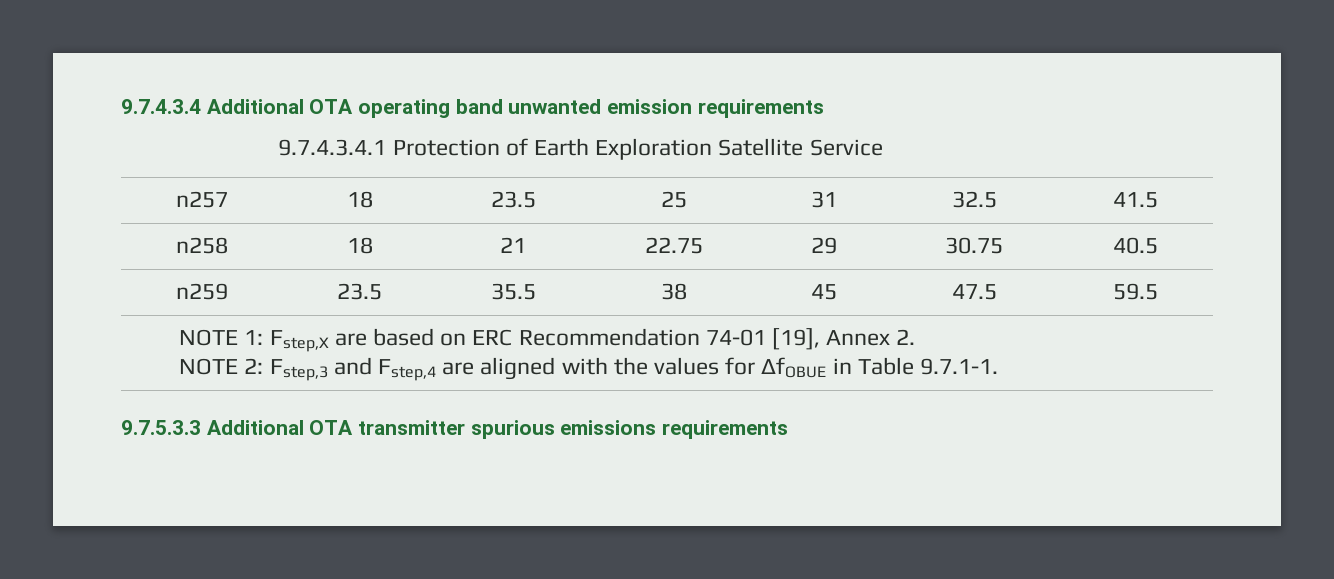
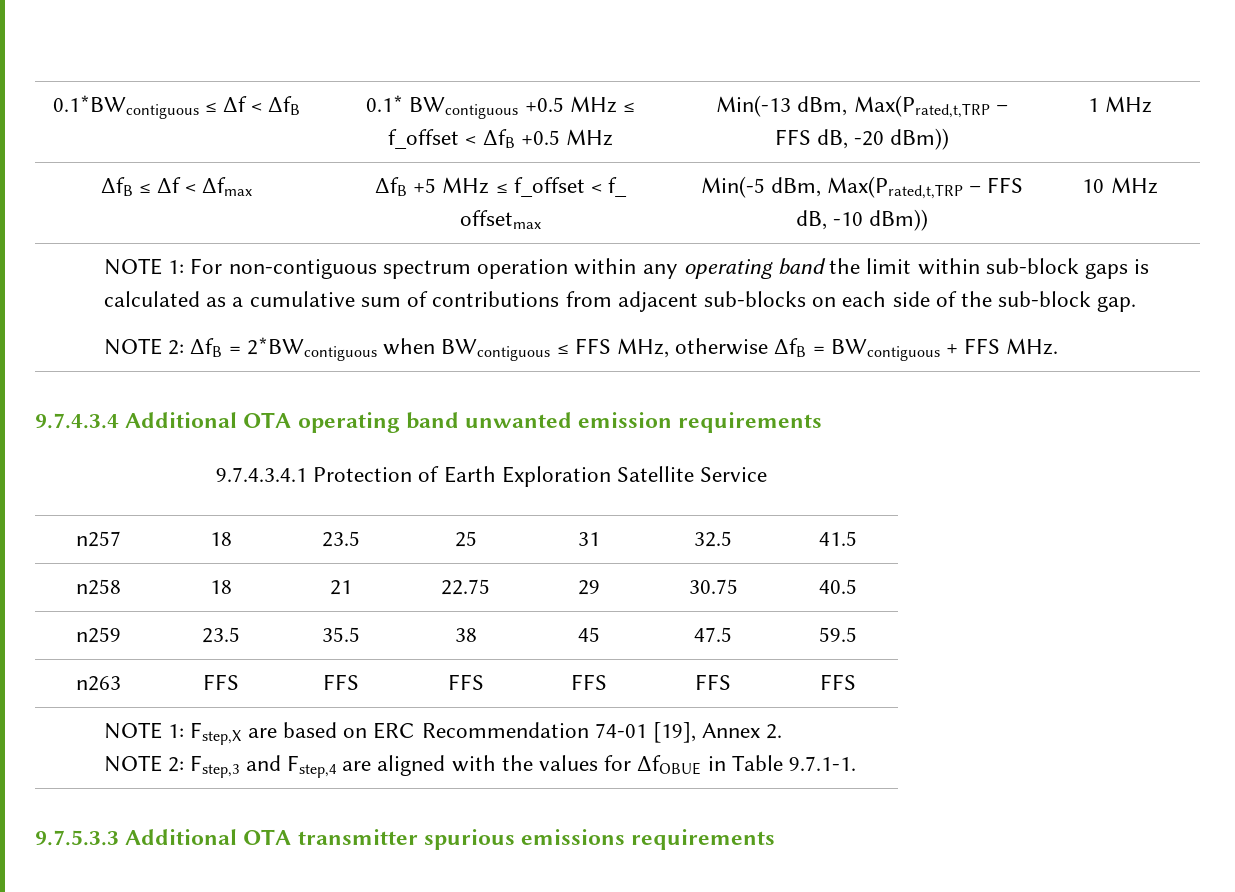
+ 0.1*BWcontiguous ≤ Δf < ΔfB | 0.1* BWcontiguous +0.5 MHz ≤ f_offset < ΔfB +0.5 MHz | Min(-13 dBm, Max(Prated,t,TRP – FFS dB, -20 dBm)) | 1 MHz
+ ΔfB ≤ Δf < Δfmax | ΔfB +5 MHz ≤ f_offset < f_ offsetmax | Min(-5 dBm, Max(Prated,t,TRP – FFS dB, -10 dBm)) | 10 MHz
+ NOTE 1: For non-contiguous spectrum operation within any operating band the limit within sub-block gaps is calculated as a cumulative sum of contributions from adjacent sub-blocks on each side of the sub-block gap.
+ NOTE 2: ΔfB = 2*BWcontiguous when BWcontiguous ≤ FFS MHz, otherwise ΔfB = BWcontiguous + FFS MHz.
+ n263 | FFS | FFS | FFS | FFS | FFS | FFS

